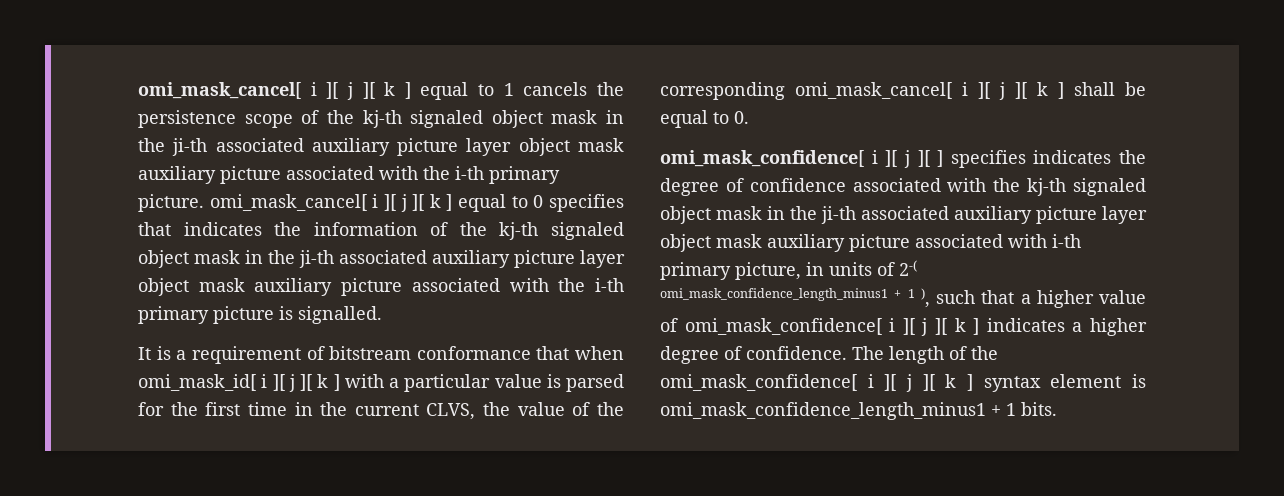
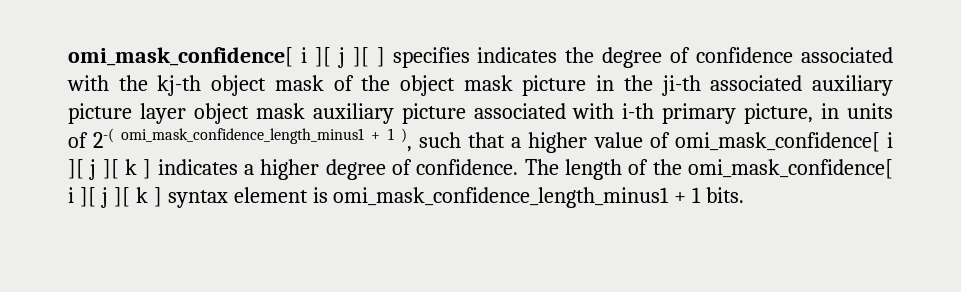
- omi_mask_cancel[ i ][ j ][ k ] equal to 1 cancels the persistence scope of the kj-th signaled object mask in the ji-th associated auxiliary picture layer object mask auxiliary picture associated with the i-th primary picture. omi_mask_cancel[ i ][ j ][ k ] equal to 0 specifies that indicates the information of the kj-th signaled object mask in the ji-th associated auxiliary picture layer object mask auxiliary picture associated with the i-th primary picture is signalled.
- It is a requirement of bitstream conformance that when omi_mask_id[ i ][ j ][ k ] with a particular value is parsed for the first time in the current CLVS, the value of the corresponding omi_mask_cancel[ i ][ j ][ k ] shall be equal to 0.
- omi_mask_confidence[ i ][ j ][ ] specifies indicates the degree of confidence associated with the kj-th signaled object mask in the ji-th associated auxiliary picture layer object mask auxiliary picture associated with i-th primary picture, in units of 2-( omi_mask_confidence_length_minus1 + 1 ), such that a higher value of omi_mask_confidence[ i ][ j ][ k ] indicates a higher degree of confidence.
+ omi_mask_confidence[ i ][ j ][ ] specifies indicates the degree of confidence associated with the kj-th object mask of the object mask picture in the ji-th associated auxiliary picture layer object mask auxiliary picture associated with i-th primary picture, in units of 2-( omi_mask_confidence_length_minus1 + 1 ), such that a higher value of omi_mask_confidence[ i ][ j ][ k ] indicates a higher degree of confidence.

